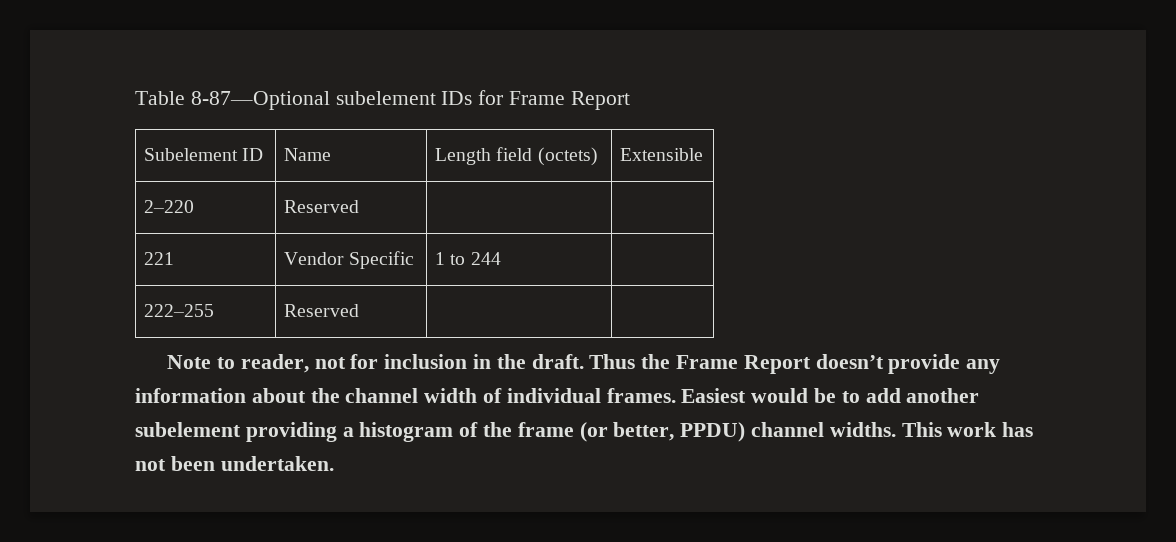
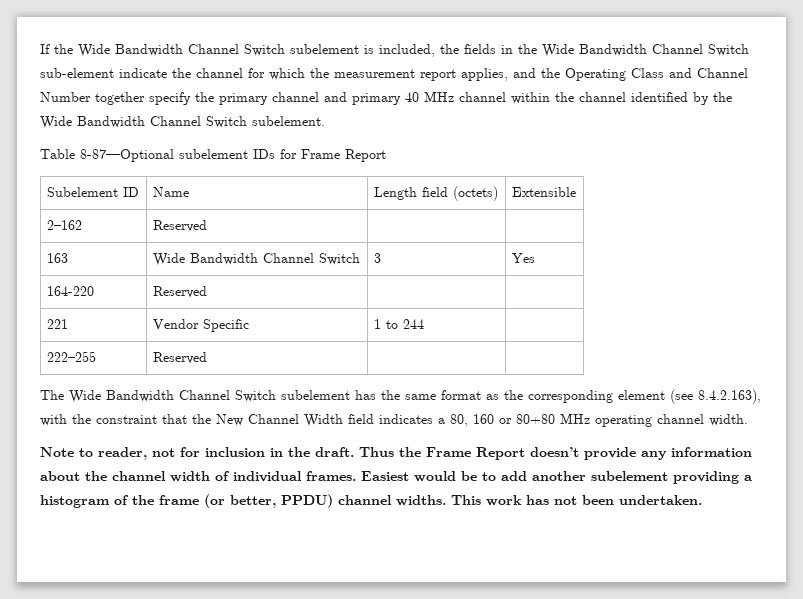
+ If the Wide Bandwidth Channel Switch subelement is included, the fields in the Wide Bandwidth Channel Switch sub-element indicate the channel for which the measurement report applies, and the Operating Class and Channel Number together specify the primary channel and primary 40 MHz channel within the channel identified by the Wide Bandwidth Channel Switch subelement.
- 2–220 | Reserved | |
+ 2–162 | Reserved | |
+ 163 | Wide Bandwidth Channel Switch | 3 | Yes
+ 164-220 | Reserved | |
+ The Wide Bandwidth Channel Switch subelement has the same format as the corresponding element (see 8.4.2.163), with the constraint that the New Channel Width field indicates a 80, 160 or 80+80 MHz operating channel width.

